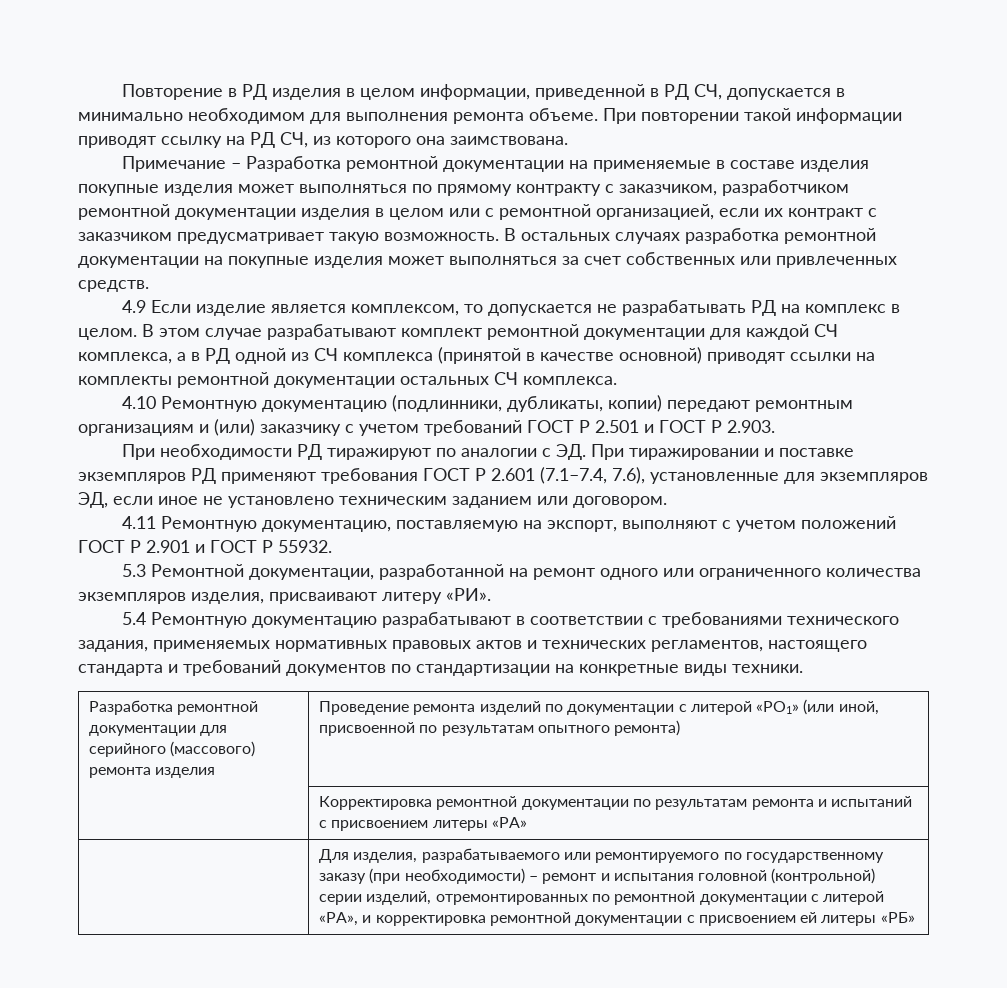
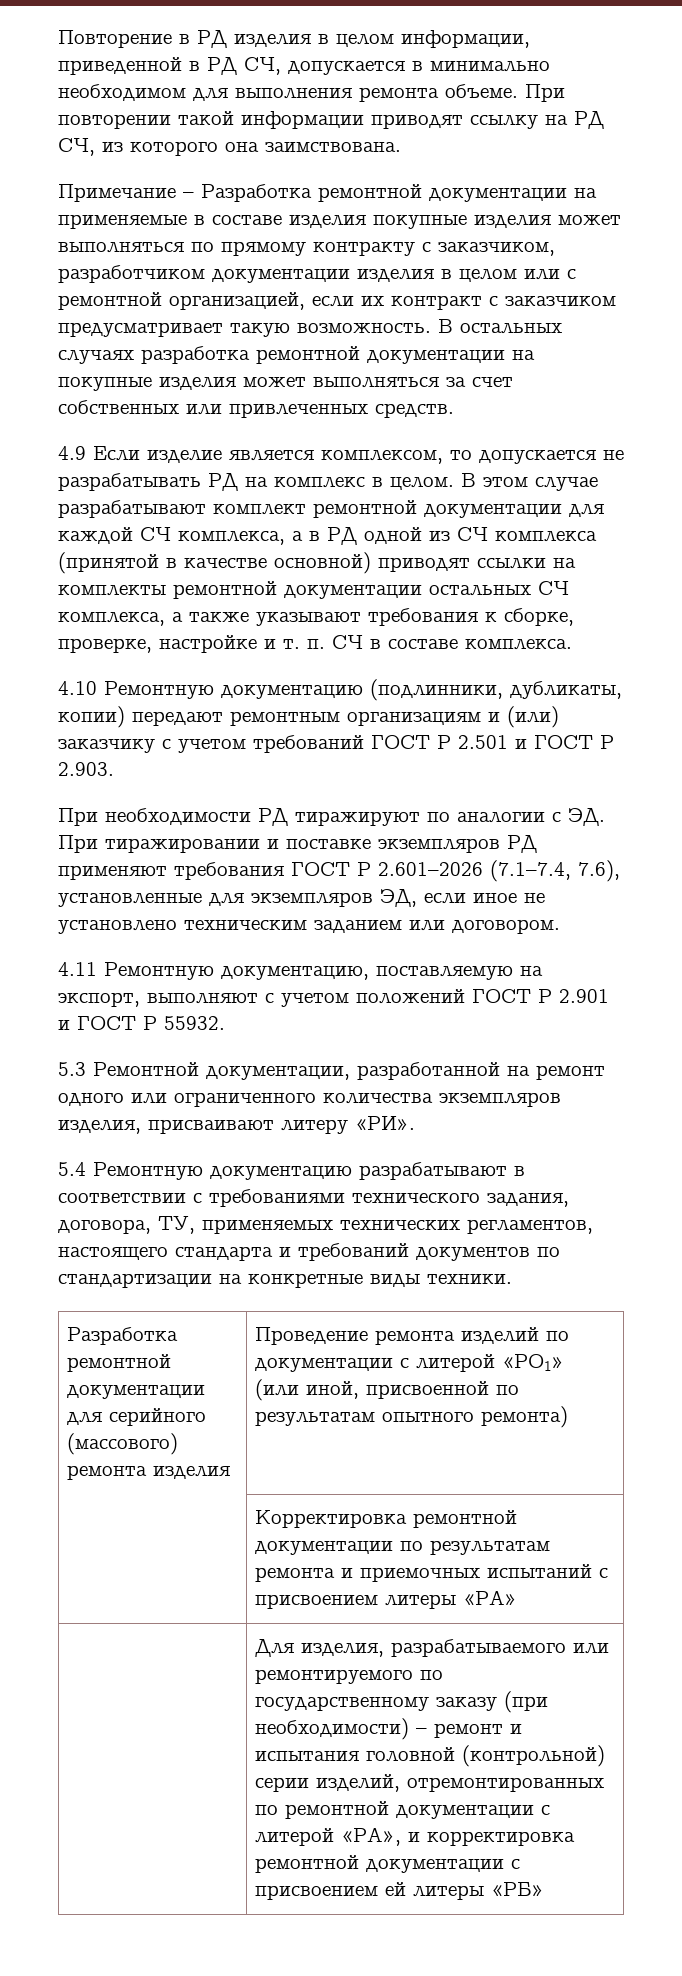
- Примечание – Разработка ремонтной документации на применяемые в составе изделия покупные изделия может выполняться по прямому контракту с заказчиком, разработчиком ремонтной документации изделия в целом или с ремонтной организацией, если их контракт с заказчиком предусматривает такую возможность.
+ Примечание – Разработка ремонтной документации на применяемые в составе изделия покупные изделия может выполняться по прямому контракту с заказчиком, разработчиком документации изделия в целом или с ремонтной организацией, если их контракт с заказчиком предусматривает такую возможность.
- В этом случае разрабатывают комплект ремонтной документации для каждой СЧ комплекса, а в РД одной из СЧ комплекса (принятой в качестве основной) приводят ссылки на комплекты ремонтной документации остальных СЧ комплекса.
+ В этом случае разрабатывают комплект ремонтной документации для каждой СЧ комплекса, а в РД одной из СЧ комплекса (принятой в качестве основной) приводят ссылки на комплекты ремонтной документации остальных СЧ комплекса, а также указывают требования к сборке, проверке, настройке и т. п. СЧ в составе комплекса.
- При необходимости РД тиражируют по аналогии с ЭД. При тиражировании и поставке экземпляров РД применяют требования ГОСТ Р 2.601 (7.1–7.4, 7.6), установленные для экземпляров ЭД, если иное не установлено техническим заданием или договором.
+ При необходимости РД тиражируют по аналогии с ЭД. При тиражировании и поставке экземпляров РД применяют требования ГОСТ Р 2.601–2026 (7.1–7.4, 7.6), установленные для экземпляров ЭД, если иное не установлено техническим заданием или договором.
- 5.4 Ремонтную документацию разрабатывают в соответствии с требованиями технического задания, применяемых нормативных правовых актов и технических регламентов, настоящего стандарта и требований документов по стандартизации на конкретные виды техники.
+ 5.4 Ремонтную документацию разрабатывают в соответствии с требованиями технического задания, договора, ТУ, применяемых технических регламентов, настоящего стандарта и требований документов по стандартизации на конкретные виды техники.
- | Корректировка ремонтной документации по результатам ремонта и испытаний с присвоением литеры «РА»
+ | Корректировка ремонтной документации по результатам ремонта и приемочных испытаний с присвоением литеры «РА»

